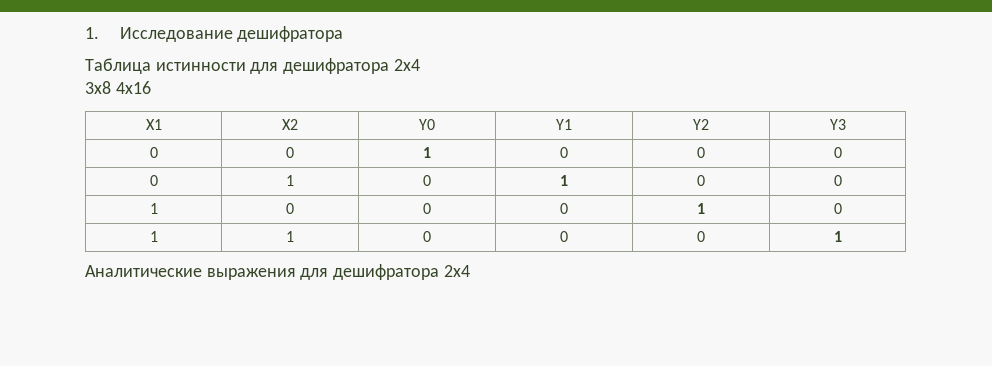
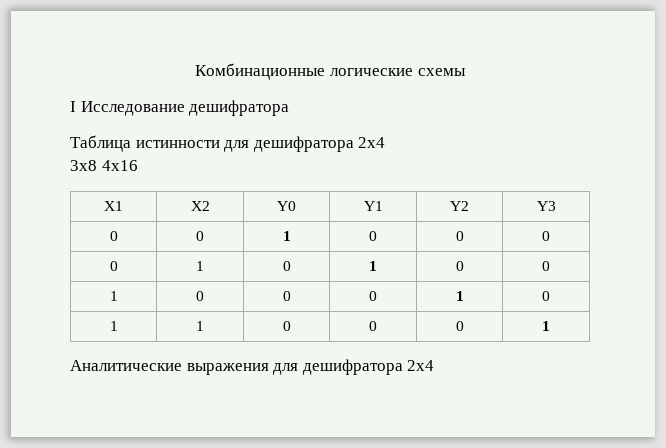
- 1. Исследование дешифратора
+ Комбинационные логические схемы
+ I Исследование дешифратора

